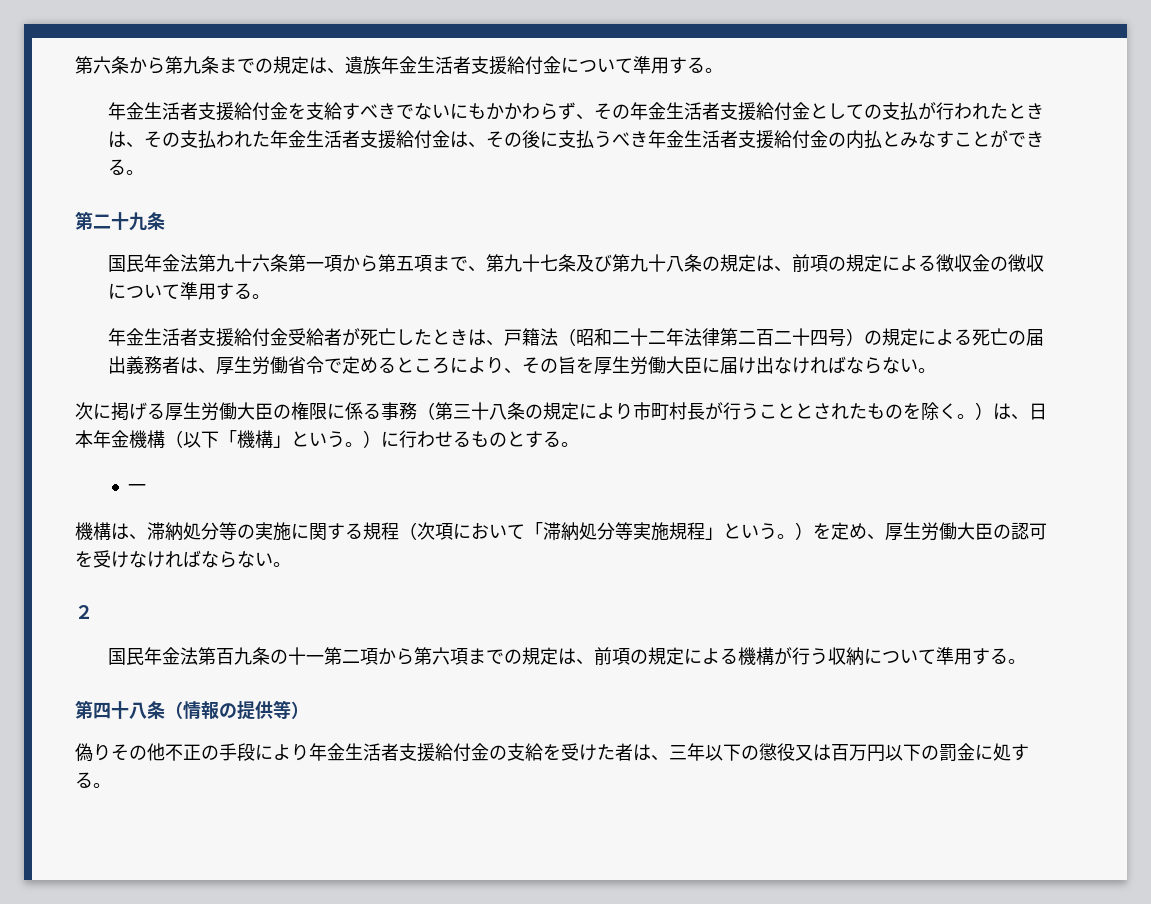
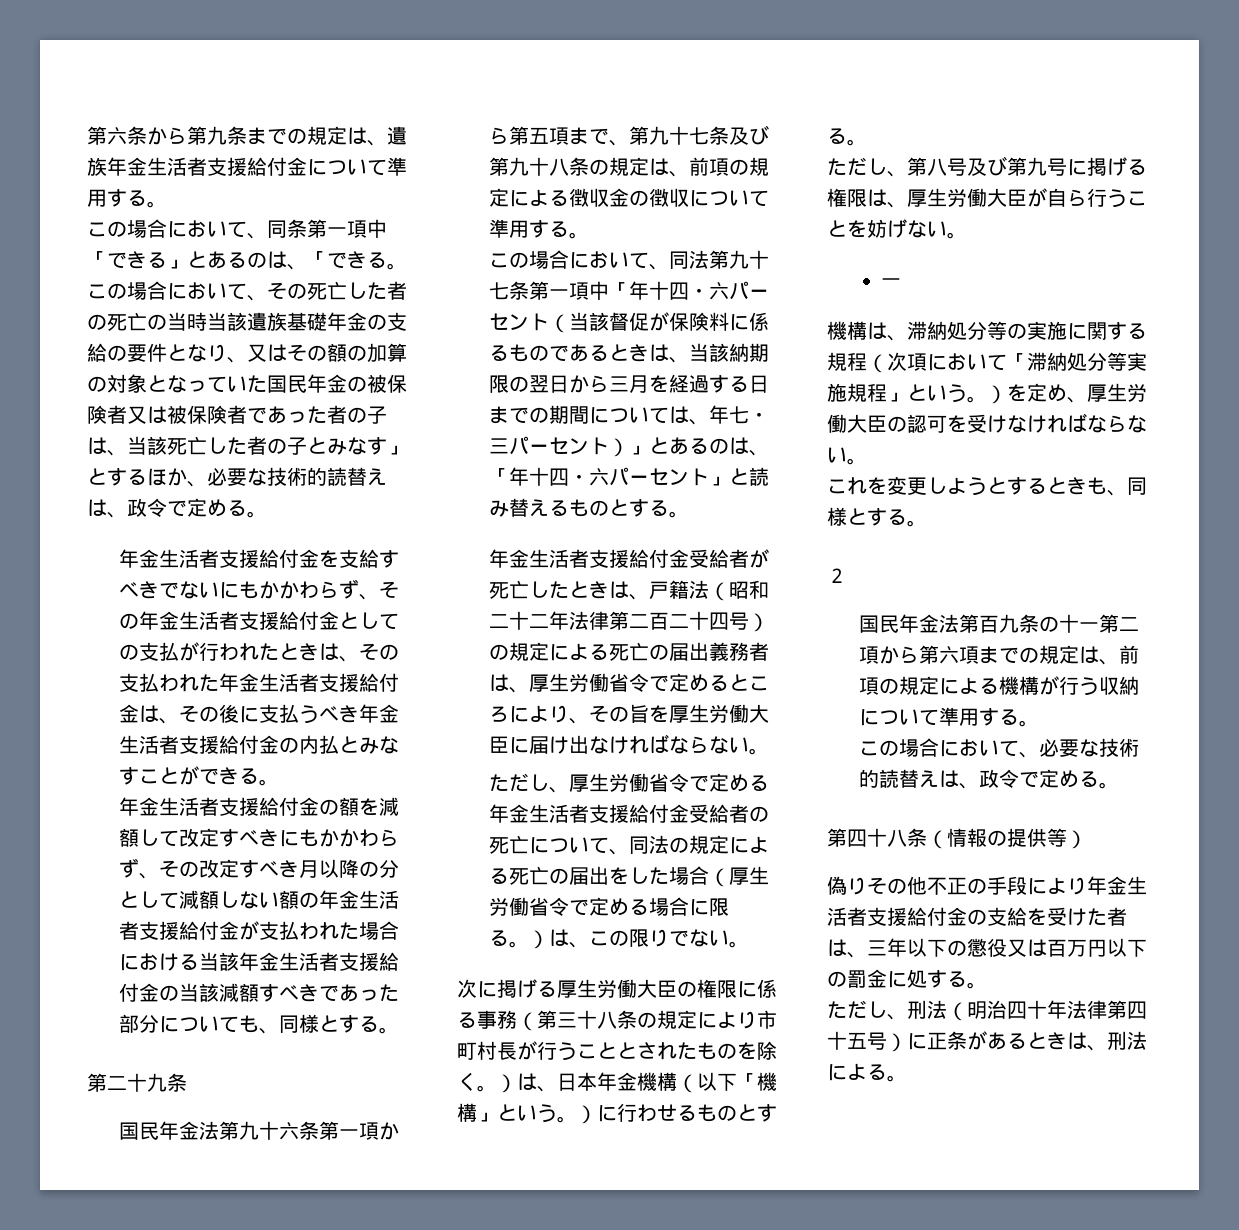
+ この場合において、同条第一項中「できる」とあるのは、「できる。この場合において、その死亡した者の死亡の当時当該遺族基礎年金の支給の要件となり、又はその額の加算の対象となっていた国民年金の被保険者又は被保険者であった者の子は、当該死亡した者の子とみなす」とするほか、必要な技術的読替えは、政令で定める。
+ 年金生活者支援給付金の額を減額して改定すべきにもかかわらず、その改定すべき月以降の分として減額しない額の年金生活者支援給付金が支払われた場合における当該年金生活者支援給付金の当該減額すべきであった部分についても、同様とする。
+ この場合において、同法第九十七条第一項中「年十四・六パーセント（当該督促が保険料に係るものであるときは、当該納期限の翌日から三月を経過する日までの期間については、年七・三パーセント）」とあるのは、「年十四・六パーセント」と読み替えるものとする。
+ ただし、厚生労働省令で定める年金生活者支援給付金受給者の死亡について、同法の規定による死亡の届出をした場合（厚生労働省令で定める場合に限る。）は、この限りでない。
+ ただし、第八号及び第九号に掲げる権限は、厚生労働大臣が自ら行うことを妨げない。
+ これを変更しようとするときも、同様とする。
+ この場合において、必要な技術的読替えは、政令で定める。
+ ただし、刑法（明治四十年法律第四十五号）に正条があるときは、刑法による。

